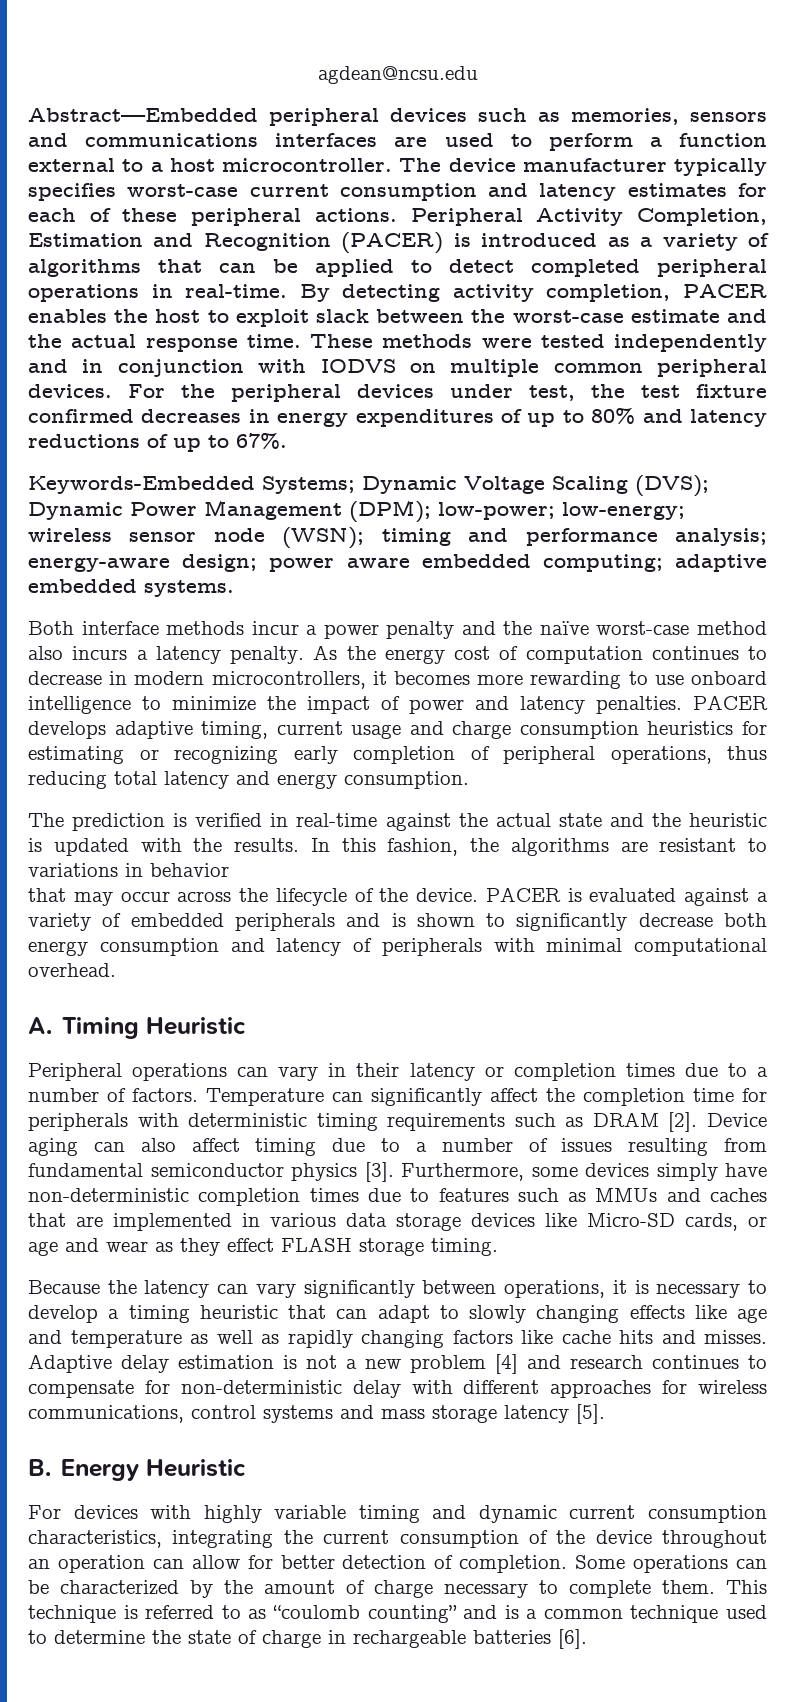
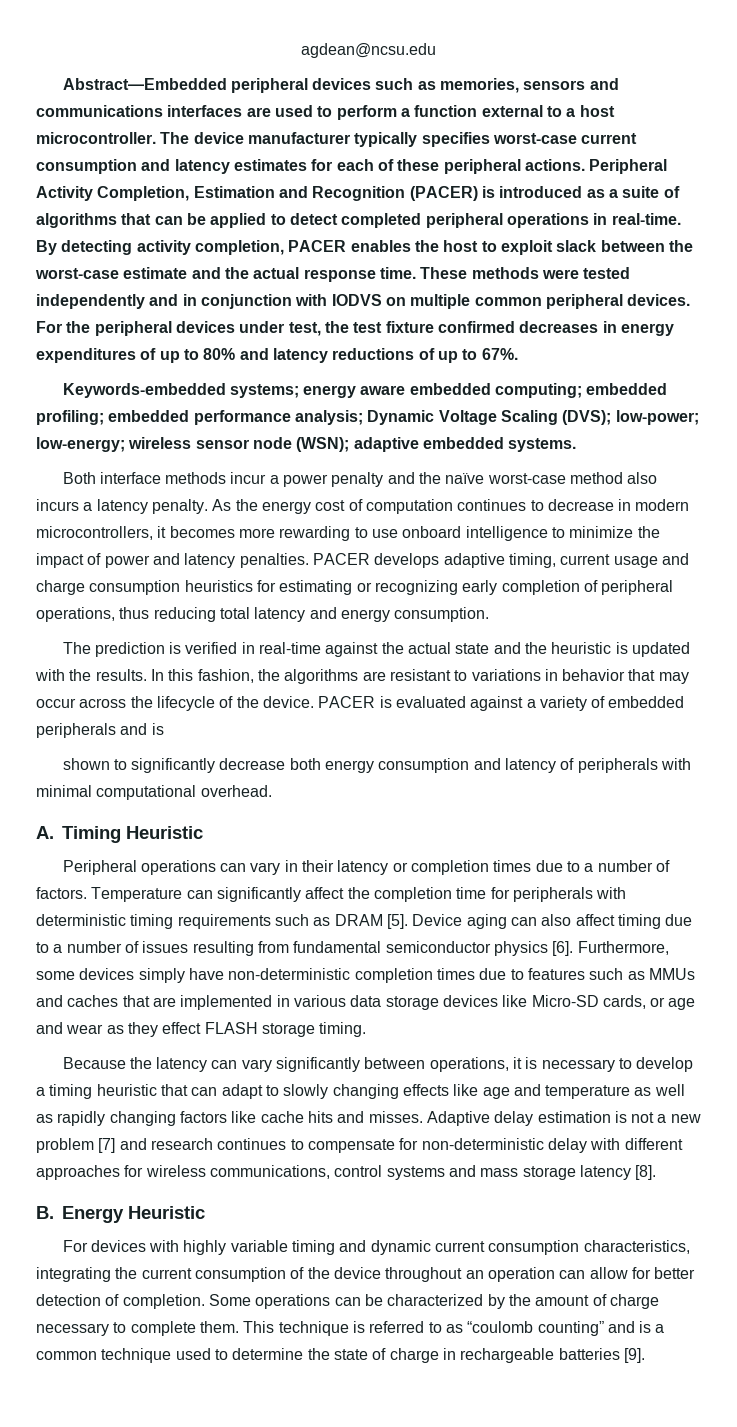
- Peripheral Activity Completion, Estimation and Recognition (PACER) is introduced as a variety of algorithms that can be applied to detect completed peripheral operations in real-time.
+ Peripheral Activity Completion, Estimation and Recognition (PACER) is introduced as a suite of algorithms that can be applied to detect completed peripheral operations in real-time.
- Keywords-Embedded Systems; Dynamic Voltage Scaling (DVS); Dynamic Power Management (DPM); low-power; low-energy; wireless sensor node (WSN); timing and performance analysis; energy-aware design; power aware embedded computing; adaptive embedded systems.
+ Keywords-embedded systems; energy aware embedded computing; embedded profiling; embedded performance analysis; Dynamic Voltage Scaling (DVS); low-power; low-energy; wireless sensor node (WSN); adaptive embedded systems.
- In this fashion, the algorithms are resistant to variations in behavior
- that may occur across the lifecycle of the device.
+ In this fashion, the algorithms are resistant to variations in behavior that may occur across the lifecycle of the device.
- PACER is evaluated against a variety of embedded peripherals and is shown to significantly decrease both energy consumption and latency of peripherals with minimal computational overhead.
+ PACER is evaluated against a variety of embedded peripherals and is
+ shown to significantly decrease both energy consumption and latency of peripherals with minimal computational overhead.
- Temperature can significantly affect the completion time for peripherals with deterministic timing requirements such as DRAM [2].
+ Temperature can significantly affect the completion time for peripherals with deterministic timing requirements such as DRAM [5].
- Device aging can also affect timing due to a number of issues resulting from fundamental semiconductor physics [3].
+ Device aging can also affect timing due to a number of issues resulting from fundamental semiconductor physics [6].
- Adaptive delay estimation is not a new problem [4] and research continues to compensate for non-deterministic delay with different approaches for wireless communications, control systems and mass storage latency [5].
+ Adaptive delay estimation is not a new problem [7] and research continues to compensate for non-deterministic delay with different approaches for wireless communications, control systems and mass storage latency [8].
- This technique is referred to as “coulomb counting” and is a common technique used to determine the state of charge in rechargeable batteries [6].
+ This technique is referred to as “coulomb counting” and is a common technique used to determine the state of charge in rechargeable batteries [9].

